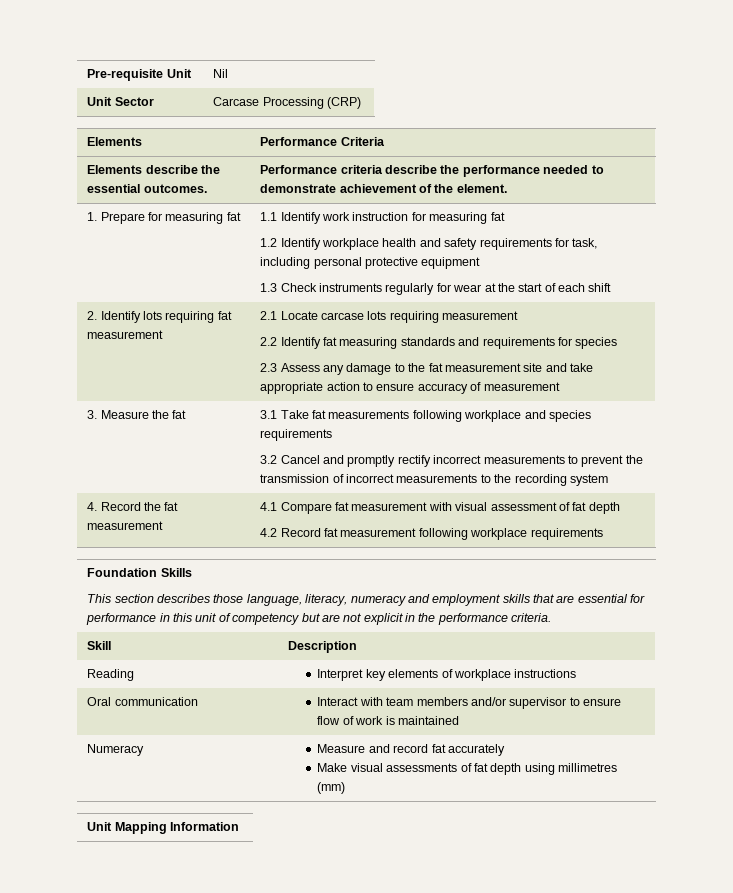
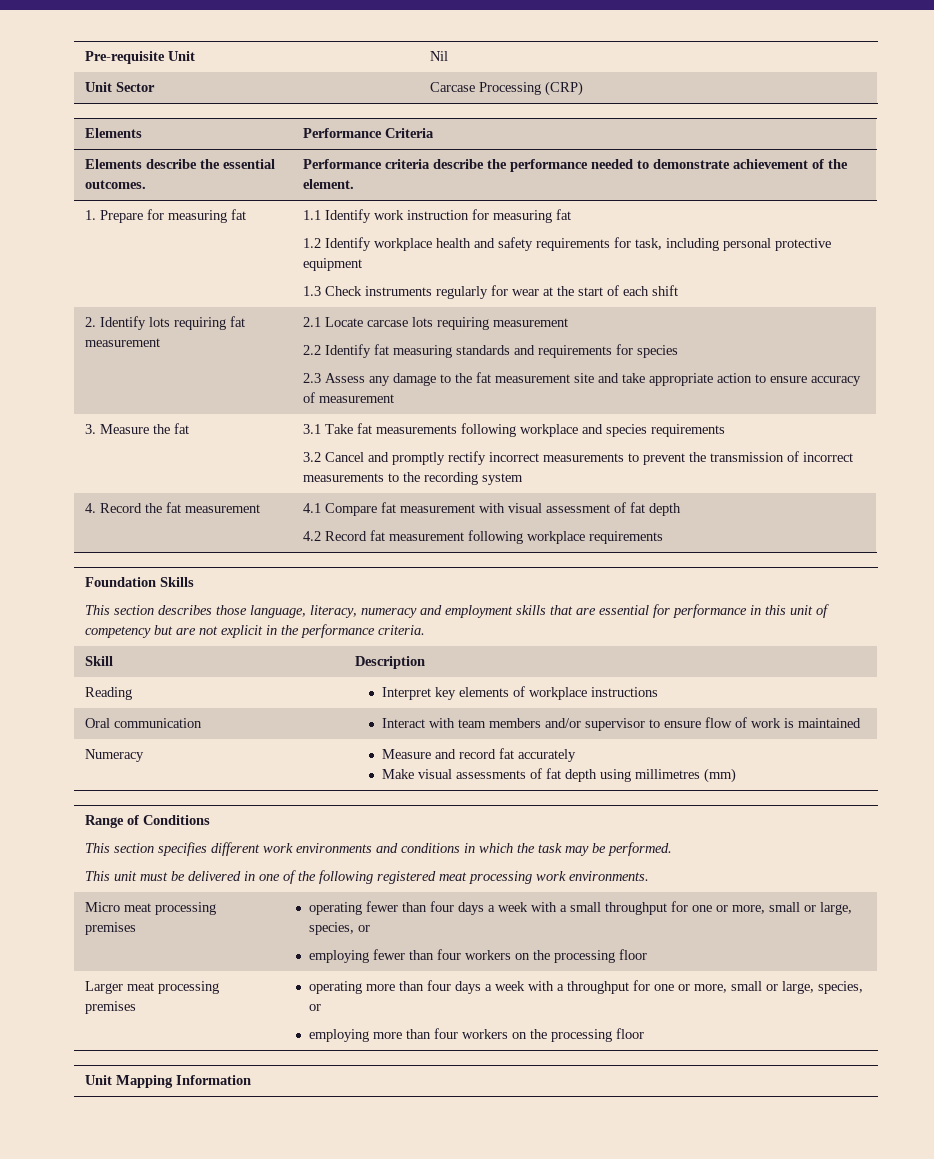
+ Range of Conditions
+ This section specifies different work environments and conditions in which the task may be performed.
+ This unit must be delivered in one of the following registered meat processing work environments.
+ Micro meat processing premises | operating fewer than four days a week with a small throughput for one or more, small or large, species, or
+ employing fewer than four workers on the processing floor
+ Larger meat processing premises | operating more than four days a week with a throughput for one or more, small or large, species, or
+ employing more than four workers on the processing floor

